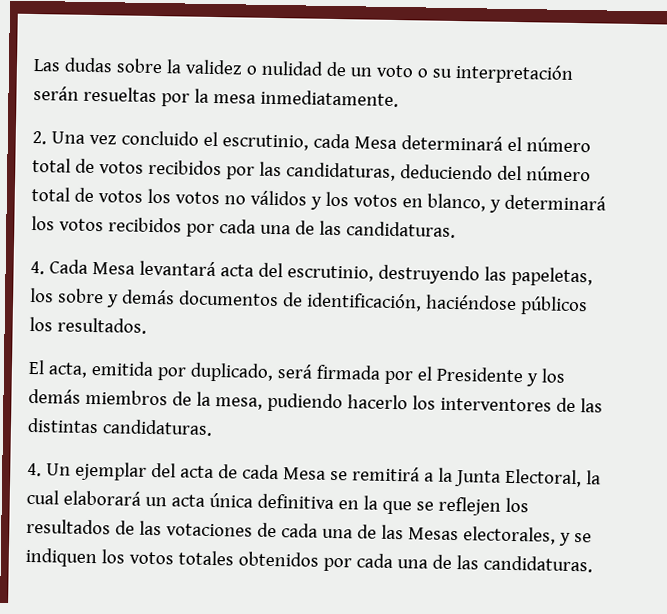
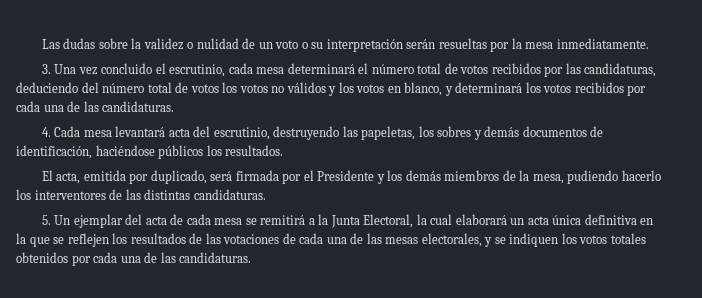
- 2. Una vez concluido el escrutinio, cada Mesa determinará el número total de votos recibidos por las candidaturas, deduciendo del número total de votos los votos no válidos y los votos en blanco, y determinará los votos recibidos por cada una de las candidaturas.
+ 3. Una vez concluido el escrutinio, cada mesa determinará el número total de votos recibidos por las candidaturas, deduciendo del número total de votos los votos no válidos y los votos en blanco, y determinará los votos recibidos por cada una de las candidaturas.
- 4. Cada Mesa levantará acta del escrutinio, destruyendo las papeletas, los sobre y demás documentos de identificación, haciéndose públicos los resultados.
+ 4. Cada mesa levantará acta del escrutinio, destruyendo las papeletas, los sobres y demás documentos de identificación, haciéndose públicos los resultados.
- 4. Un ejemplar del acta de cada Mesa se remitirá a la Junta Electoral, la cual elaborará un acta única definitiva en la que se reflejen los resultados de las votaciones de cada una de las Mesas electorales, y se indiquen los votos totales obtenidos por cada una de las candidaturas.
+ 5. Un ejemplar del acta de cada mesa se remitirá a la Junta Electoral, la cual elaborará un acta única definitiva en la que se reflejen los resultados de las votaciones de cada una de las mesas electorales, y se indiquen los votos totales obtenidos por cada una de las candidaturas.

